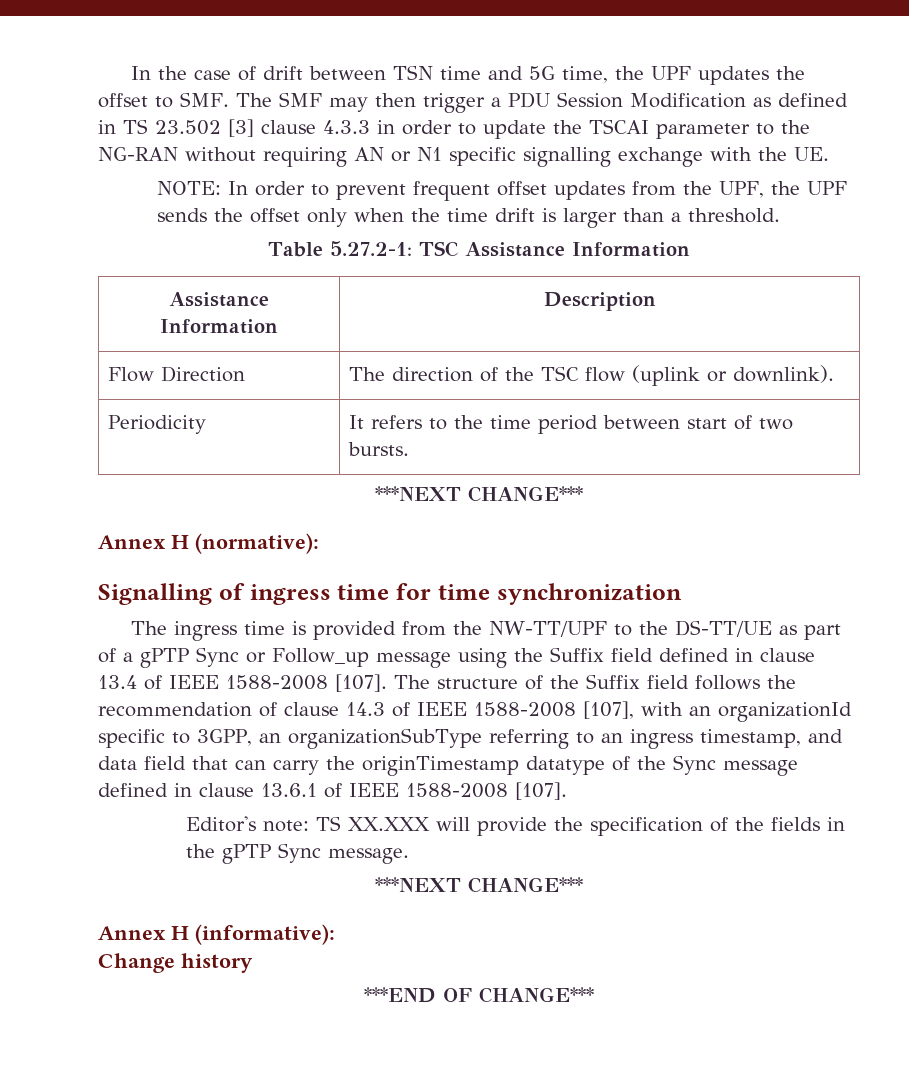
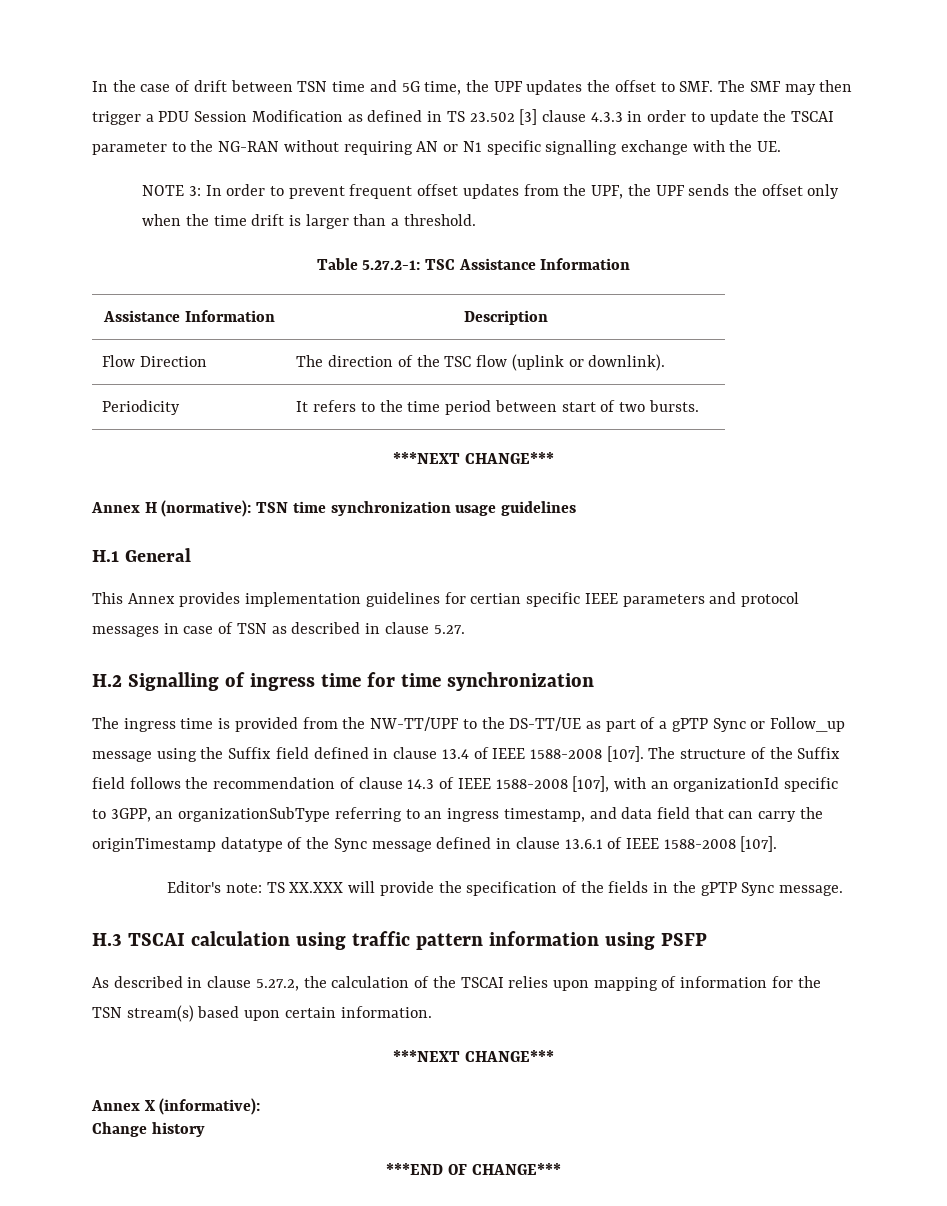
- NOTE: In order to prevent frequent offset updates from the UPF, the UPF sends the offset only when the time drift is larger than a threshold.
+ NOTE 3: In order to prevent frequent offset updates from the UPF, the UPF sends the offset only when the time drift is larger than a threshold.
- Annex H (normative):
- Signalling of ingress time for time synchronization
+ Annex H (normative): TSN time synchronization usage guidelines
+ H.1 General
+ This Annex provides implementation guidelines for certian specific IEEE parameters and protocol messages in case of TSN as described in clause 5.27.
+ H.2 Signalling of ingress time for time synchronization
  Editor's note: TS XX.XXX will provide the specification of the fields in the gPTP Sync message.
+ H.3 TSCAI calculation using traffic pattern information using PSFP
+ As described in clause 5.27.2, the calculation of the TSCAI relies upon mapping of information for the TSN stream(s) based upon certain information.
  ***NEXT CHANGE***
- Annex H (informative):
+ Annex X (informative):

